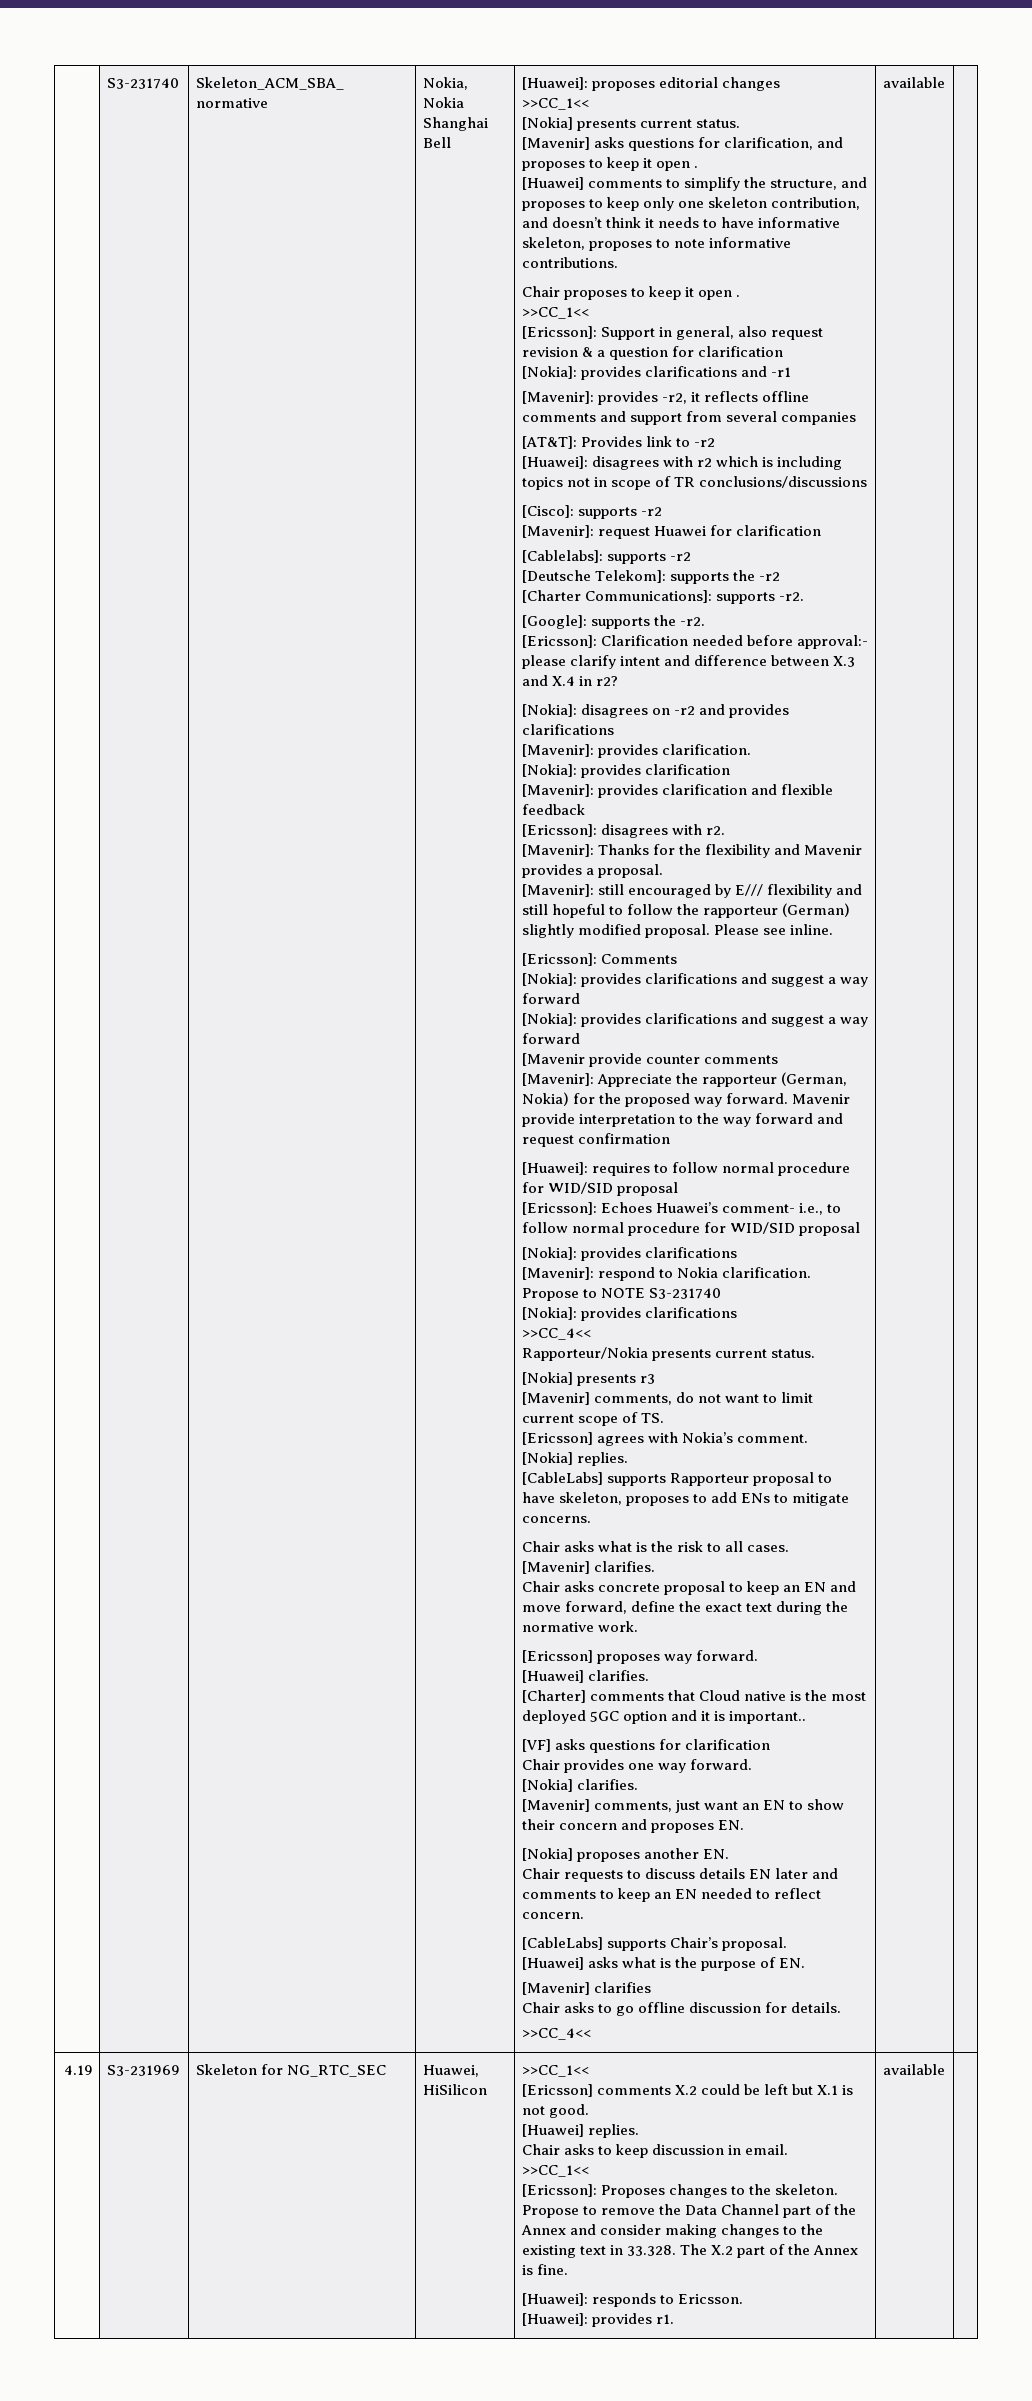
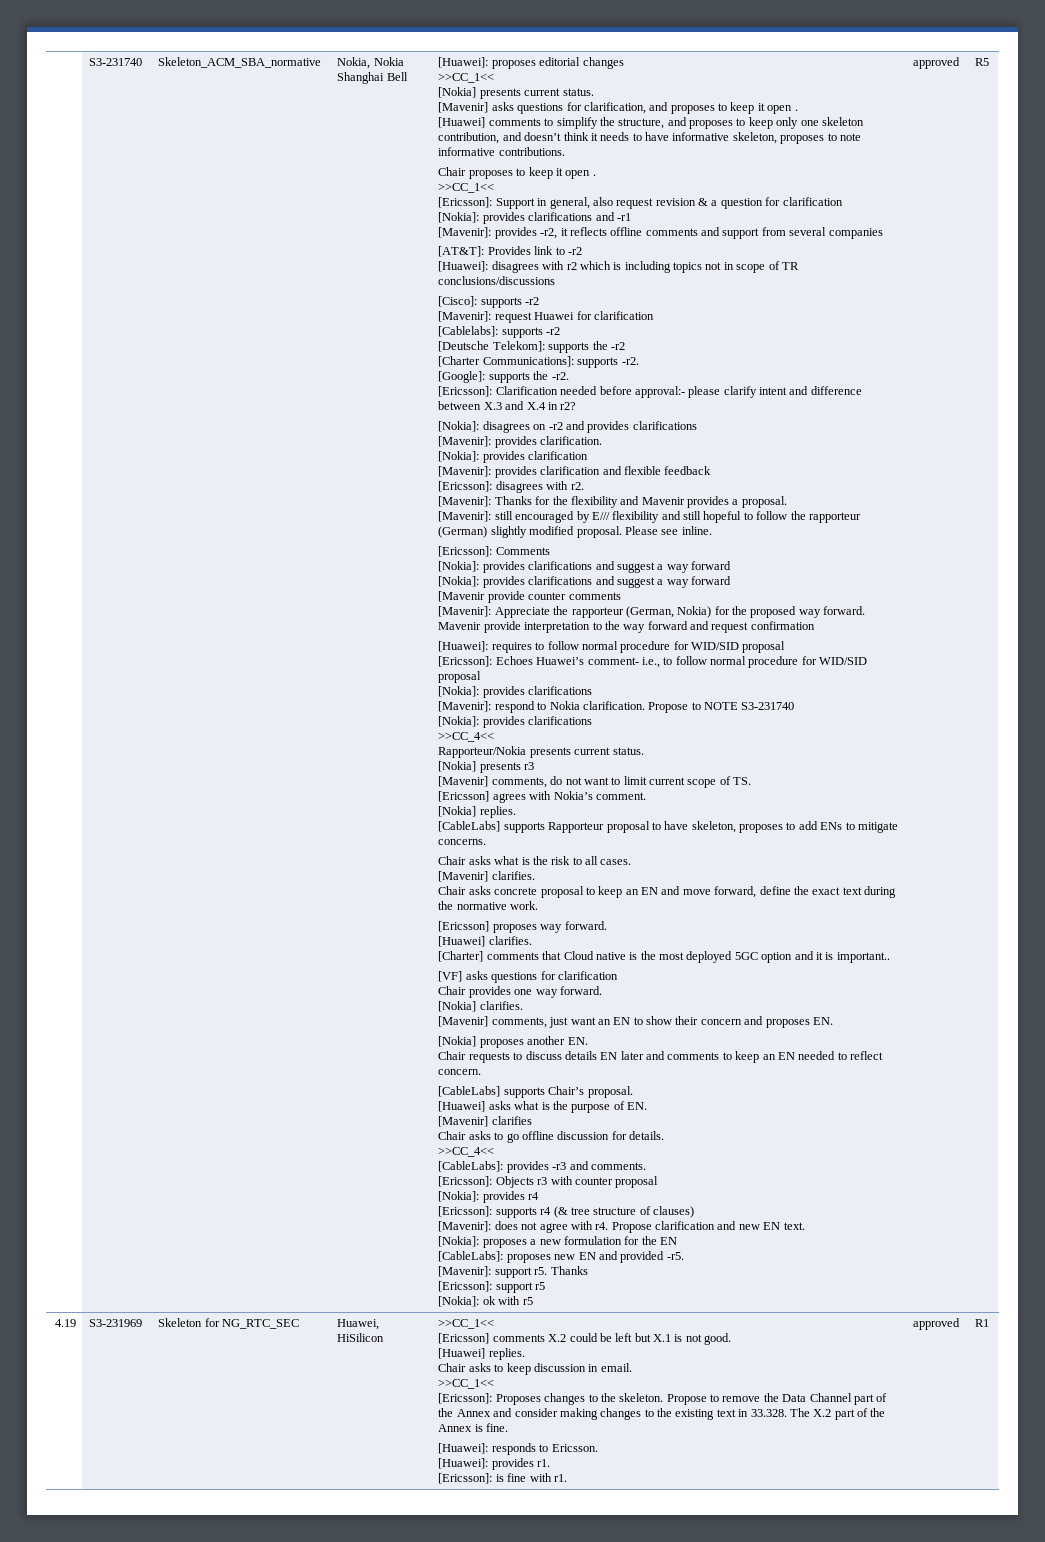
  Chair asks to go offline discussion for details.
- >>CC_4<< | available
+ >>CC_4<<
+ [CableLabs]: provides -r3 and comments.
+ [Ericsson]: Objects r3 with counter proposal
+ [Nokia]: provides r4
+ [Ericsson]: supports r4 (& tree structure of clauses)
+ [Mavenir]: does not agree with r4. Propose clarification and new EN text.
+ [Nokia]: proposes a new formulation for the EN
+ [CableLabs]: proposes new EN and provided -r5.
+ [Mavenir]: support r5. Thanks
+ [Ericsson]: support r5
+ [Nokia]: ok with r5 | approved | R5
- [Huawei]: provides r1. | available
+ [Huawei]: provides r1.
+ [Ericsson]: is fine with r1. | approved | R1

